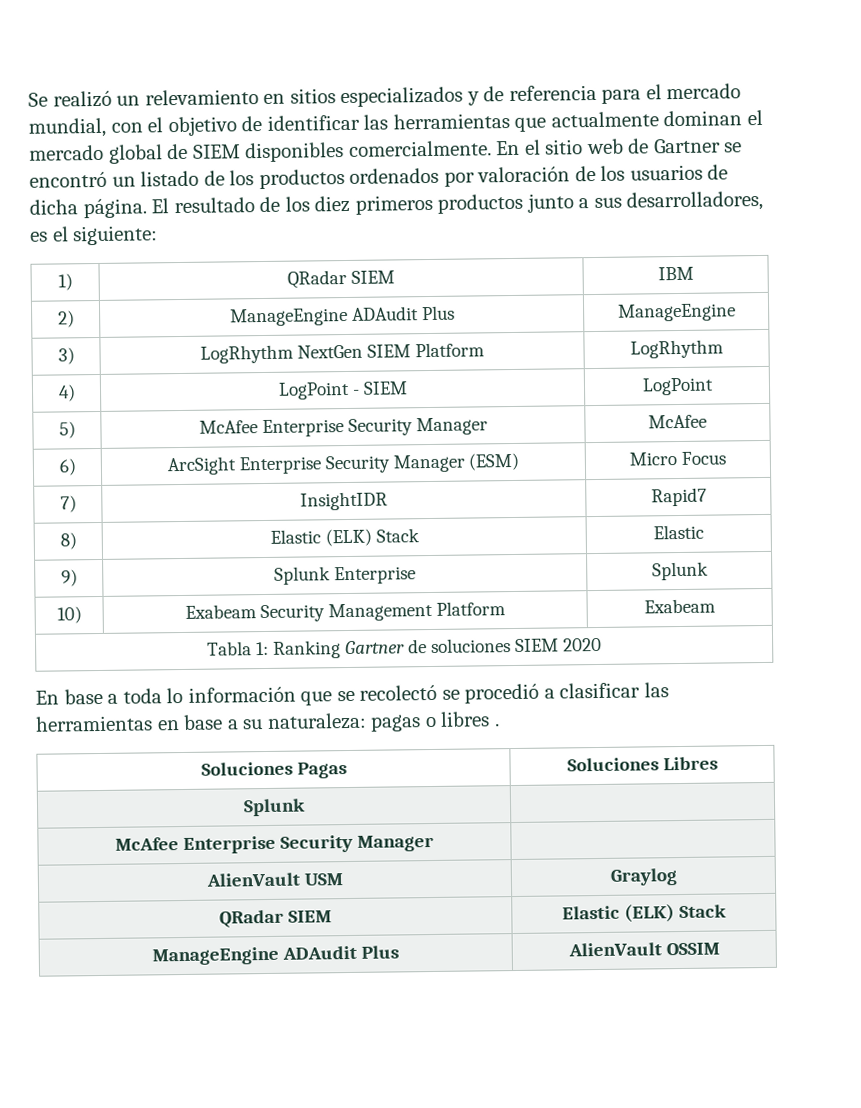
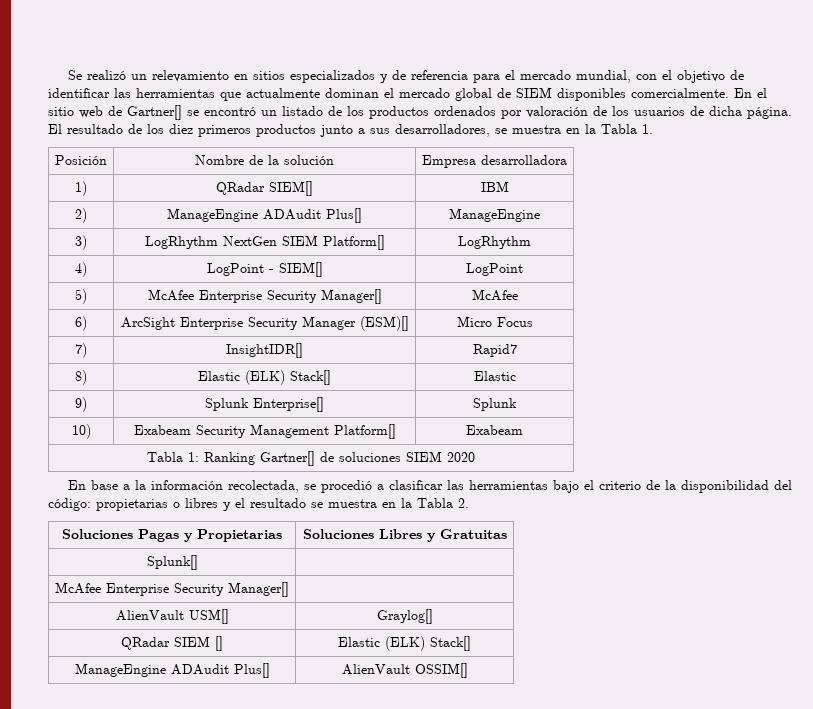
- En el sitio web de Gartner se encontró un listado de los productos ordenados por valoración de los usuarios de dicha página.
+ En el sitio web de Gartner[] se encontró un listado de los productos ordenados por valoración de los usuarios de dicha página.
- El resultado de los diez primeros productos junto a sus desarrolladores, es el siguiente:
+ El resultado de los diez primeros productos junto a sus desarrolladores, se muestra en la Tabla 1.
+ Posición | Nombre de la solución | Empresa desarrolladora
- 1) | QRadar SIEM | IBM
+ 1) | QRadar SIEM[] | IBM
- 2) | ManageEngine ADAudit Plus | ManageEngine
+ 2) | ManageEngine ADAudit Plus[] | ManageEngine
- 3) | LogRhythm NextGen SIEM Platform | LogRhythm
+ 3) | LogRhythm NextGen SIEM Platform[] | LogRhythm
- 4) | LogPoint - SIEM | LogPoint
+ 4) | LogPoint - SIEM[] | LogPoint
- 5) | McAfee Enterprise Security Manager | McAfee
+ 5) | McAfee Enterprise Security Manager[] | McAfee
- 6) | ArcSight Enterprise Security Manager (ESM) | Micro Focus
+ 6) | ArcSight Enterprise Security Manager (ESM)[] | Micro Focus
- 7) | InsightIDR | Rapid7
+ 7) | InsightIDR[] | Rapid7
- 8) | Elastic (ELK) Stack | Elastic
+ 8) | Elastic (ELK) Stack[] | Elastic
- 9) | Splunk Enterprise | Splunk
+ 9) | Splunk Enterprise[] | Splunk
- 10) | Exabeam Security Management Platform | Exabeam
+ 10) | Exabeam Security Management Platform[] | Exabeam
- Tabla 1: Ranking Gartner de soluciones SIEM 2020
+ Tabla 1: Ranking Gartner[] de soluciones SIEM 2020
- En base a toda lo información que se recolectó se procedió a clasificar las herramientas en base a su naturaleza: pagas o libres .
+ En base a la información recolectada, se procedió a clasificar las herramientas bajo el criterio de la disponibilidad del código: propietarias o libres y el resultado se muestra en la Tabla 2.
- Soluciones Pagas | Soluciones Libres
- Splunk |
- McAfee Enterprise Security Manager |
- AlienVault USM | Graylog
- QRadar SIEM | Elastic (ELK) Stack
- ManageEngine ADAudit Plus | AlienVault OSSIM
+ Soluciones Pagas y Propietarias | Soluciones Libres y Gratuitas
+ Splunk[] |
+ McAfee Enterprise Security Manager[] |
+ AlienVault USM[] | Graylog[]
+ QRadar SIEM [] | Elastic (ELK) Stack[]
+ ManageEngine ADAudit Plus[] | AlienVault OSSIM[]

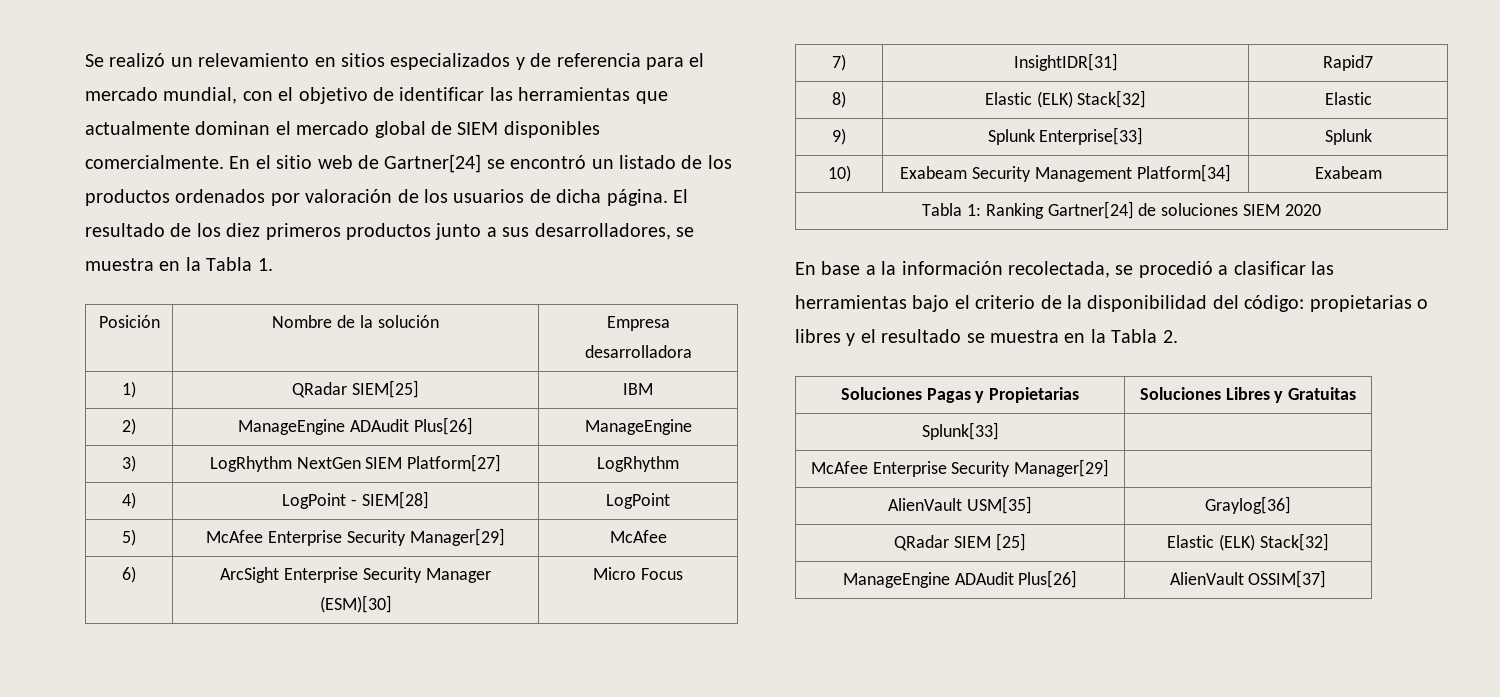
- En el sitio web de Gartner[] se encontró un listado de los productos ordenados por valoración de los usuarios de dicha página.
+ En el sitio web de Gartner[24] se encontró un listado de los productos ordenados por valoración de los usuarios de dicha página.
- 1) | QRadar SIEM[] | IBM
+ 1) | QRadar SIEM[25] | IBM
- 2) | ManageEngine ADAudit Plus[] | ManageEngine
+ 2) | ManageEngine ADAudit Plus[26] | ManageEngine
- 3) | LogRhythm NextGen SIEM Platform[] | LogRhythm
+ 3) | LogRhythm NextGen SIEM Platform[27] | LogRhythm
- 4) | LogPoint - SIEM[] | LogPoint
+ 4) | LogPoint - SIEM[28] | LogPoint
- 5) | McAfee Enterprise Security Manager[] | McAfee
+ 5) | McAfee Enterprise Security Manager[29] | McAfee
- 6) | ArcSight Enterprise Security Manager (ESM)[] | Micro Focus
+ 6) | ArcSight Enterprise Security Manager (ESM)[30] | Micro Focus
- 7) | InsightIDR[] | Rapid7
+ 7) | InsightIDR[31] | Rapid7
- 8) | Elastic (ELK) Stack[] | Elastic
+ 8) | Elastic (ELK) Stack[32] | Elastic
- 9) | Splunk Enterprise[] | Splunk
+ 9) | Splunk Enterprise[33] | Splunk
- 10) | Exabeam Security Management Platform[] | Exabeam
+ 10) | Exabeam Security Management Platform[34] | Exabeam
- Tabla 1: Ranking Gartner[] de soluciones SIEM 2020
+ Tabla 1: Ranking Gartner[24] de soluciones SIEM 2020
- Splunk[] |
- McAfee Enterprise Security Manager[] |
- AlienVault USM[] | Graylog[]
+ Splunk[33] |
+ McAfee Enterprise Security Manager[29] |
+ AlienVault USM[35] | Graylog[36]
- QRadar SIEM [] | Elastic (ELK) Stack[]
- ManageEngine ADAudit Plus[] | AlienVault OSSIM[]
+ QRadar SIEM [25] | Elastic (ELK) Stack[32]
+ ManageEngine ADAudit Plus[26] | AlienVault OSSIM[37]

